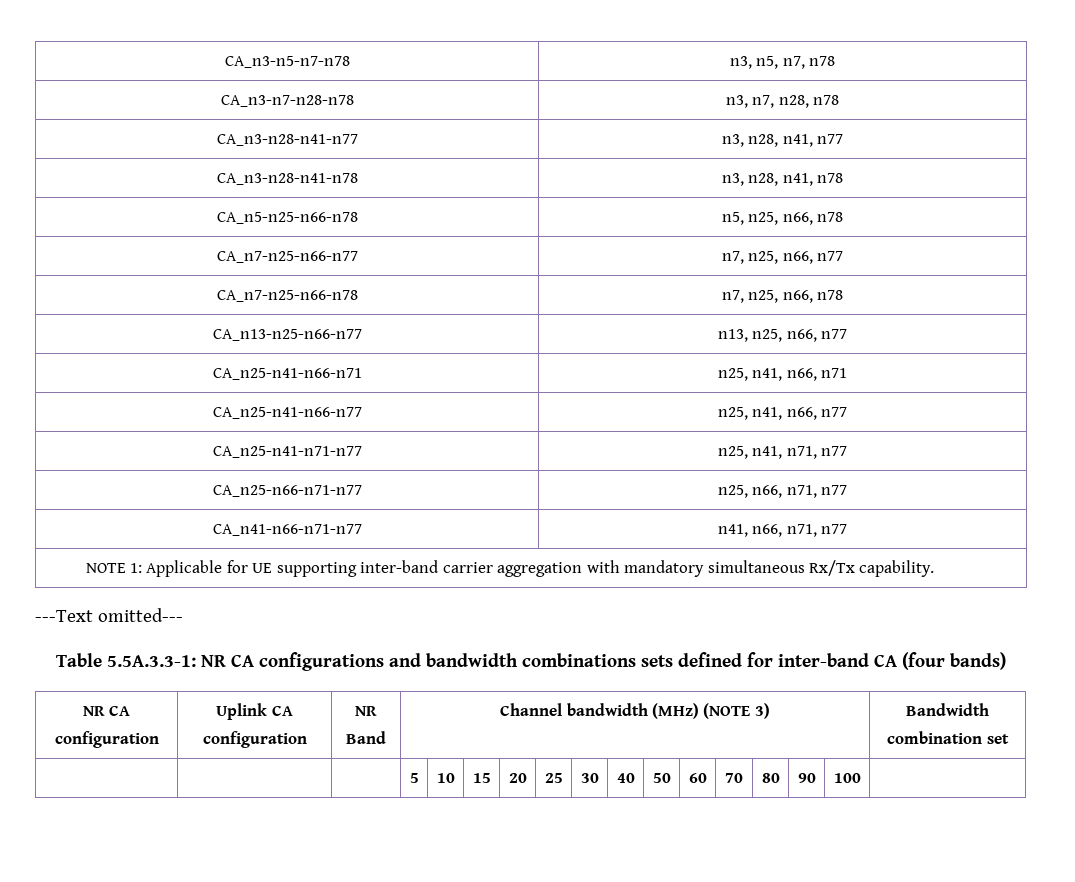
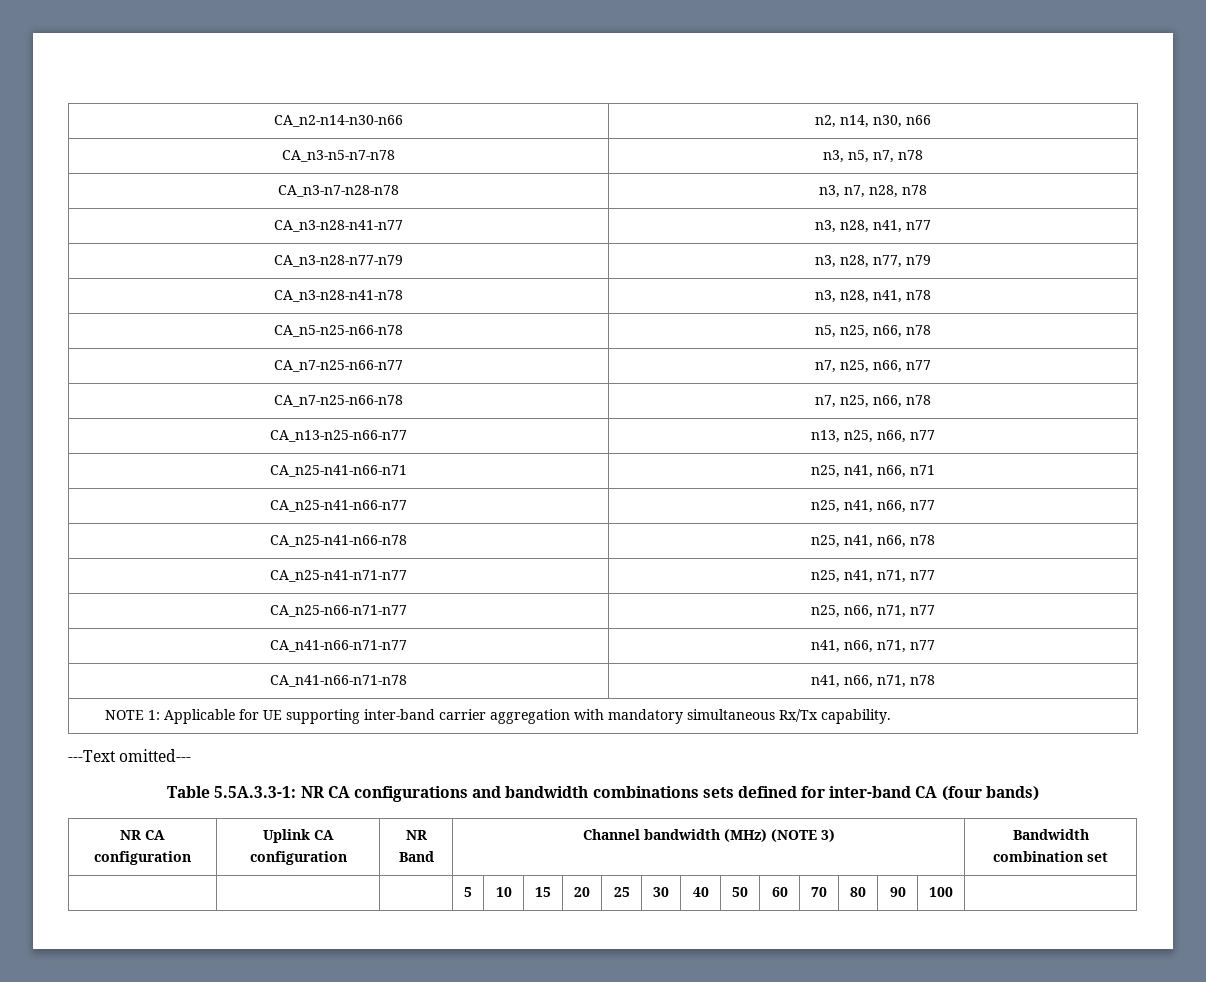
+ CA_n2-n14-n30-n66 | n2, n14, n30, n66
+ CA_n3-n28-n77-n79 | n3, n28, n77, n79
+ CA_n25-n41-n66-n78 | n25, n41, n66, n78
+ CA_n41-n66-n71-n78 | n41, n66, n71, n78

